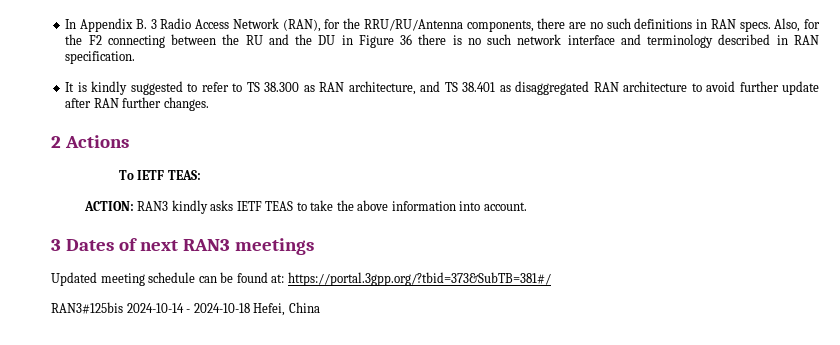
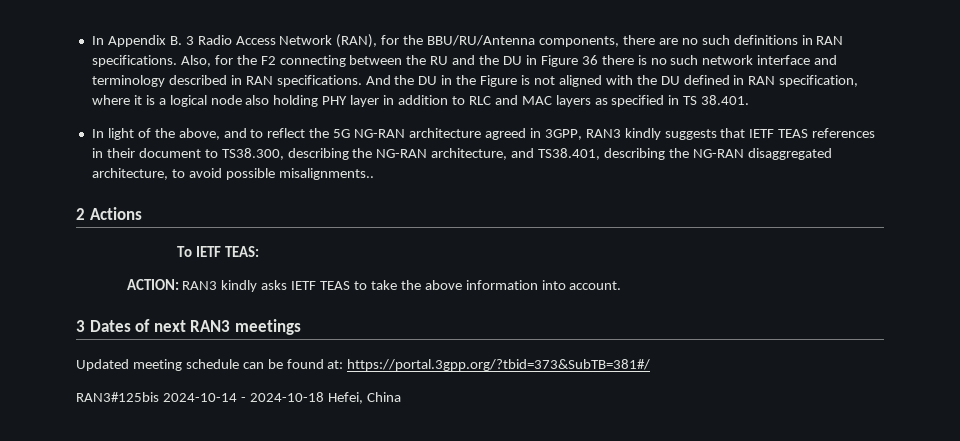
- In Appendix B. 3 Radio Access Network (RAN), for the RRU/RU/Antenna components, there are no such definitions in RAN specs.
+ In Appendix B. 3 Radio Access Network (RAN), for the BBU/RU/Antenna components, there are no such definitions in RAN specifications.
- Also, for the F2 connecting between the RU and the DU in Figure 36 there is no such network interface and terminology described in RAN specification.
- It is kindly suggested to refer to TS 38.300 as RAN architecture, and TS 38.401 as disaggregated RAN architecture to avoid further update after RAN further changes.
+ Also, for the F2 connecting between the RU and the DU in Figure 36 there is no such network interface and terminology described in RAN specifications. And the DU in the Figure is not aligned with the DU defined in RAN specification, where it is a logical node also holding PHY layer in addition to RLC and MAC layers as specified in TS 38.401.
+ In light of the above, and to reflect the 5G NG-RAN architecture agreed in 3GPP, RAN3 kindly suggests that IETF TEAS references in their document to TS38.300, describing the NG-RAN architecture, and TS38.401, describing the NG-RAN disaggregated architecture, to avoid possible misalignments..

